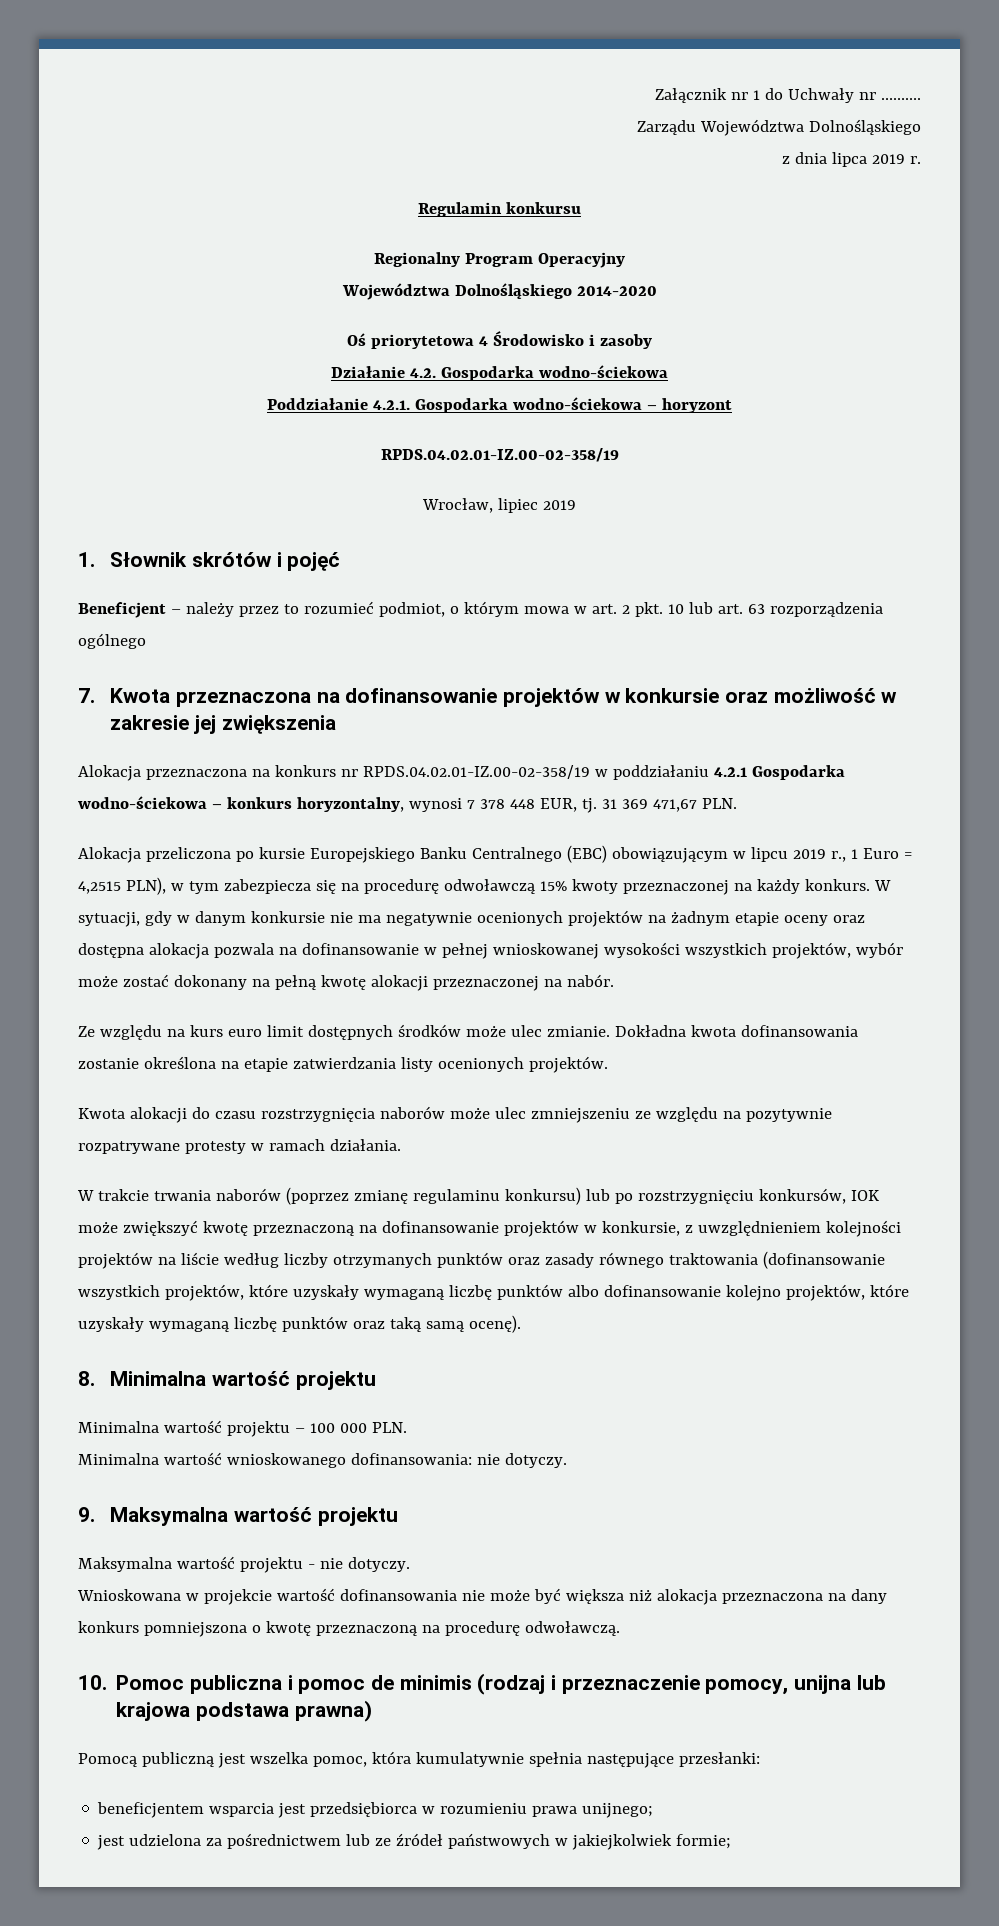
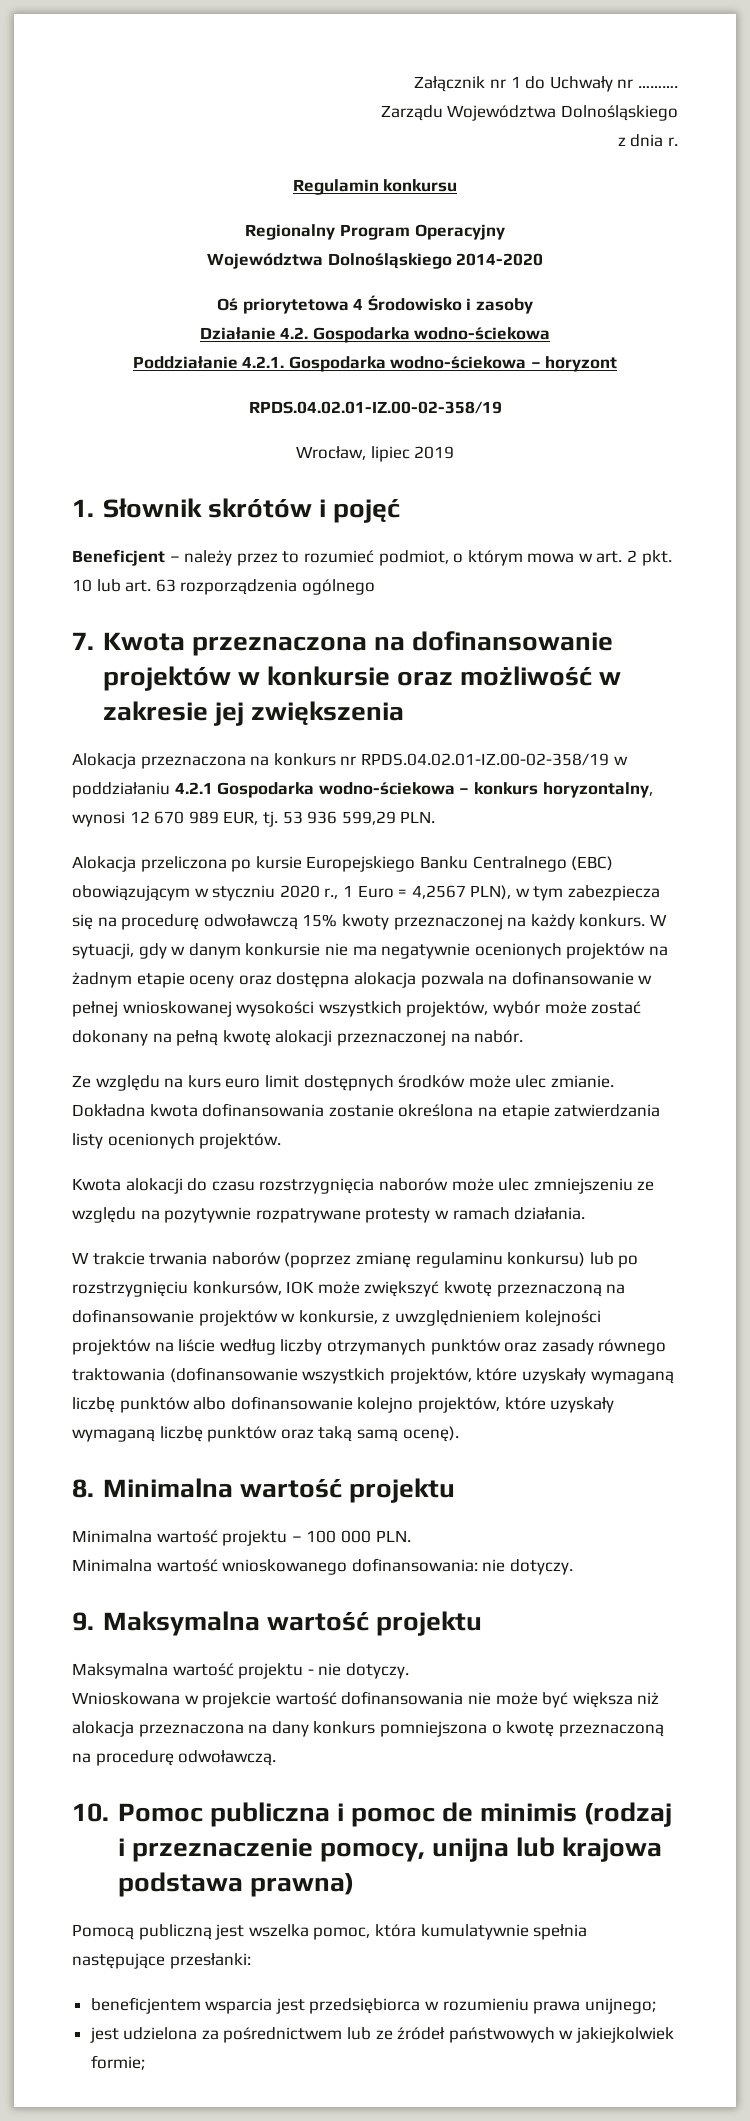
- z dnia lipca 2019 r.
+ z dnia r.
- Alokacja przeznaczona na konkurs nr RPDS.04.02.01-IZ.00-02-358/19 w poddziałaniu 4.2.1 Gospodarka wodno-ściekowa – konkurs horyzontalny, wynosi 7 378 448 EUR, tj. 31 369 471,67 PLN.
+ Alokacja przeznaczona na konkurs nr RPDS.04.02.01-IZ.00-02-358/19 w poddziałaniu 4.2.1 Gospodarka wodno-ściekowa – konkurs horyzontalny, wynosi 12 670 989 EUR, tj. 53 936 599,29 PLN.
- Alokacja przeliczona po kursie Europejskiego Banku Centralnego (EBC) obowiązującym w lipcu 2019 r., 1 Euro = 4,2515 PLN), w tym zabezpiecza się na procedurę odwoławczą 15% kwoty przeznaczonej na każdy konkurs.
+ Alokacja przeliczona po kursie Europejskiego Banku Centralnego (EBC) obowiązującym w styczniu 2020 r., 1 Euro = 4,2567 PLN), w tym zabezpiecza się na procedurę odwoławczą 15% kwoty przeznaczonej na każdy konkurs.

